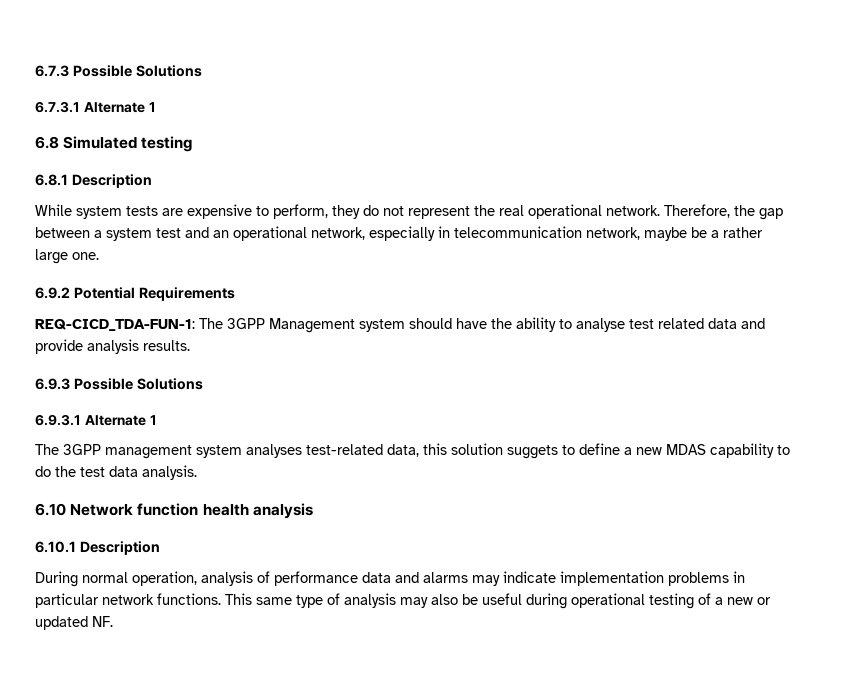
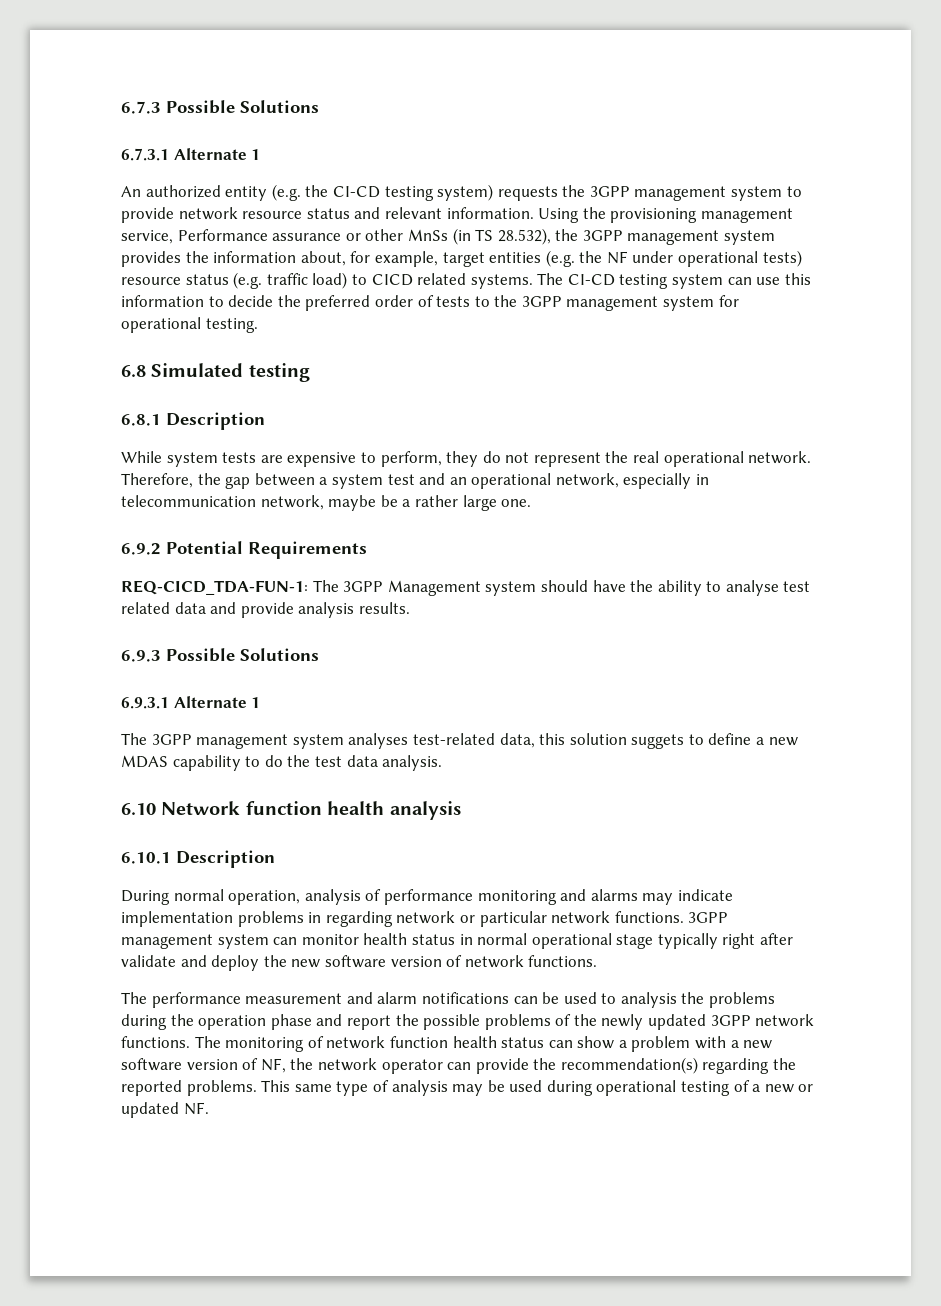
+ An authorized entity (e.g. the CI-CD testing system) requests the 3GPP management system to provide network resource status and relevant information. Using the provisioning management service, Performance assurance or other MnSs (in TS 28.532), the 3GPP management system provides the information about, for example, target entities (e.g. the NF under operational tests) resource status (e.g. traffic load) to CICD related systems. The CI-CD testing system can use this information to decide the preferred order of tests to the 3GPP management system for operational testing.
- During normal operation, analysis of performance data and alarms may indicate implementation problems in particular network functions.
+ During normal operation, analysis of performance monitoring and alarms may indicate implementation problems in regarding network or particular network functions. 3GPP management system can monitor health status in normal operational stage typically right after validate and deploy the new software version of network functions.
+ The performance measurement and alarm notifications can be used to analysis the problems during the operation phase and report the possible problems of the newly updated 3GPP network functions. The monitoring of network function health status can show a problem with a new software version of NF, the network operator can provide the recommendation(s) regarding the reported problems.
- This same type of analysis may also be useful during operational testing of a new or updated NF.
+ This same type of analysis may be used during operational testing of a new or updated NF.

